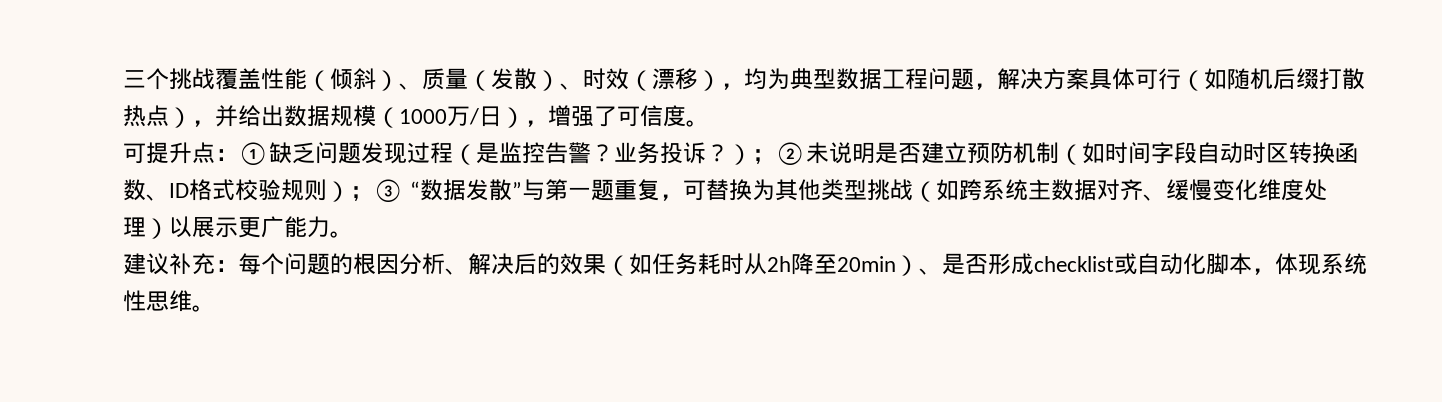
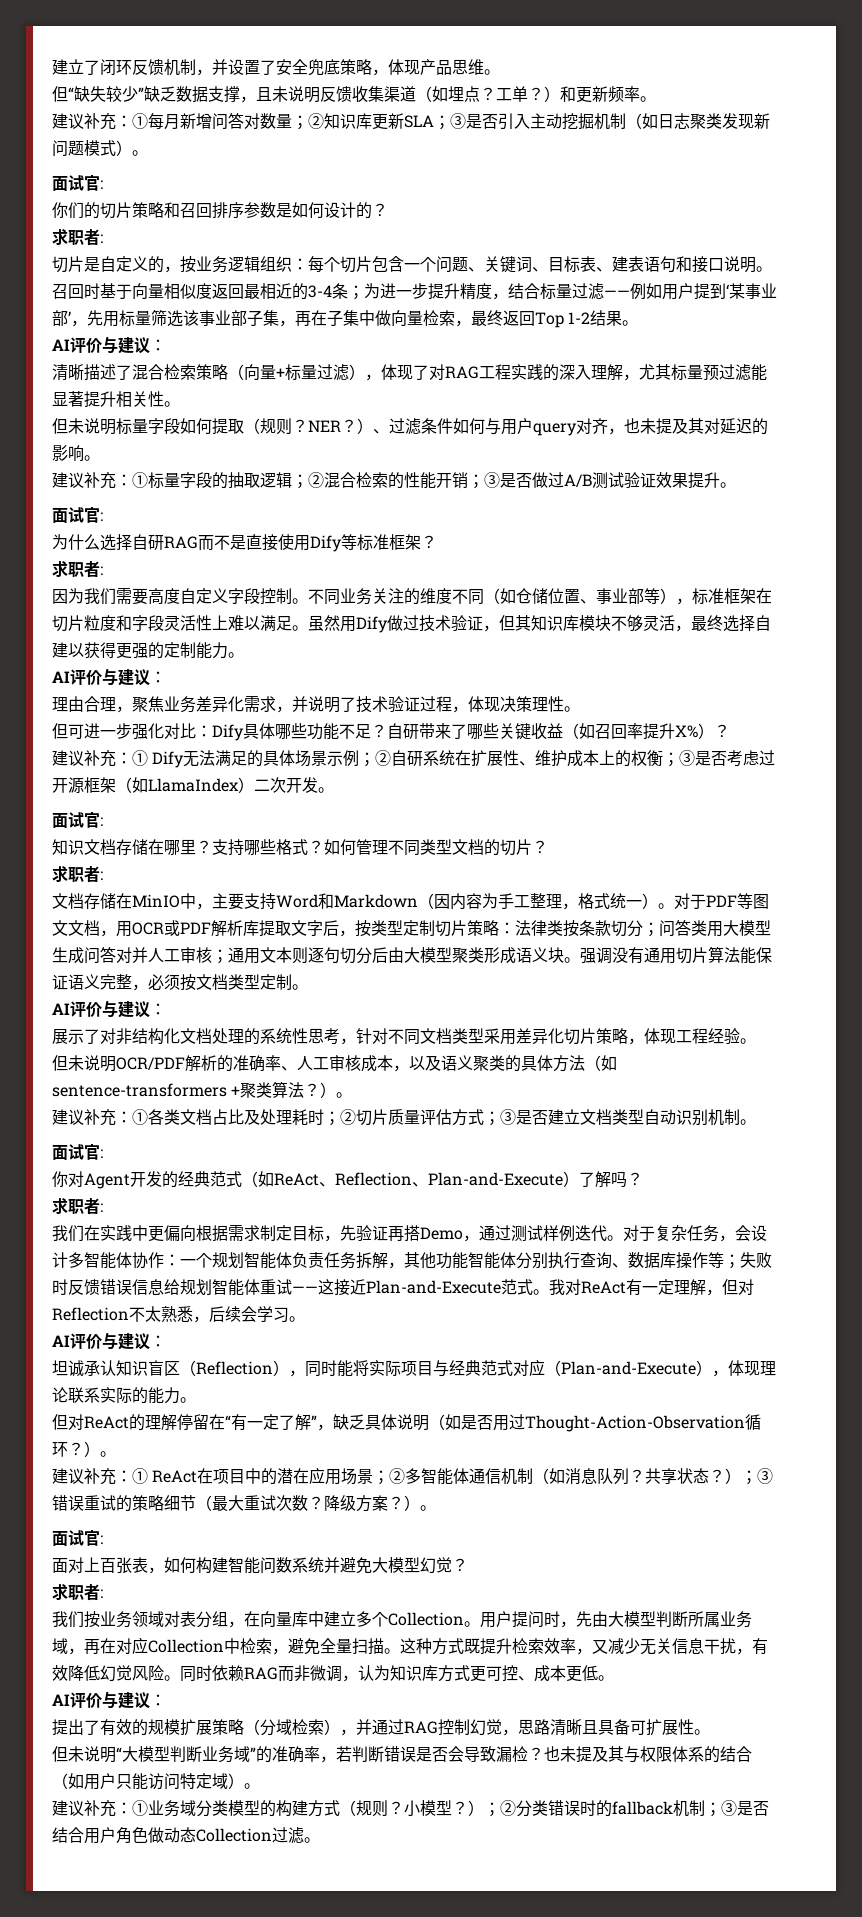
- 三个挑战覆盖性能（倾斜）、质量（发散）、时效（漂移），均为典型数据工程问题，解决方案具体可行（如随机后缀打散热点），并给出数据规模（1000万/日），增强了可信度。
- 可提升点：①缺乏问题发现过程（是监控告警？业务投诉？）；②未说明是否建立预防机制（如时间字段自动时区转换函数、ID格式校验规则）；③ “数据发散”与第一题重复，可替换为其他类型挑战（如跨系统主数据对齐、缓慢变化维度处理）以展示更广能力。
- 建议补充：每个问题的根因分析、解决后的效果（如任务耗时从2h降至20min）、是否形成checklist或自动化脚本，体现系统性思维。
+ 建立了闭环反馈机制，并设置了安全兜底策略，体现产品思维。
+ 但“缺失较少”缺乏数据支撑，且未说明反馈收集渠道（如埋点？工单？）和更新频率。
+ 建议补充：①每月新增问答对数量；②知识库更新SLA；③是否引入主动挖掘机制（如日志聚类发现新问题模式）。
+ 面试官:
+ 你们的切片策略和召回排序参数是如何设计的？
+ 求职者:
+ 切片是自定义的，按业务逻辑组织：每个切片包含一个问题、关键词、目标表、建表语句和接口说明。召回时基于向量相似度返回最相近的3-4条；为进一步提升精度，结合标量过滤——例如用户提到‘某事业部’，先用标量筛选该事业部子集，再在子集中做向量检索，最终返回Top 1-2结果。
+ AI评价与建议：
+ 清晰描述了混合检索策略（向量+标量过滤），体现了对RAG工程实践的深入理解，尤其标量预过滤能显著提升相关性。
+ 但未说明标量字段如何提取（规则？NER？）、过滤条件如何与用户query对齐，也未提及其对延迟的影响。
+ 建议补充：①标量字段的抽取逻辑；②混合检索的性能开销；③是否做过A/B测试验证效果提升。
+ 面试官:
+ 为什么选择自研RAG而不是直接使用Dify等标准框架？
+ 求职者:
+ 因为我们需要高度自定义字段控制。不同业务关注的维度不同（如仓储位置、事业部等），标准框架在切片粒度和字段灵活性上难以满足。虽然用Dify做过技术验证，但其知识库模块不够灵活，最终选择自建以获得更强的定制能力。
+ AI评价与建议：
+ 理由合理，聚焦业务差异化需求，并说明了技术验证过程，体现决策理性。
+ 但可进一步强化对比：Dify具体哪些功能不足？自研带来了哪些关键收益（如召回率提升X%）？
+ 建议补充：① Dify无法满足的具体场景示例；②自研系统在扩展性、维护成本上的权衡；③是否考虑过开源框架（如LlamaIndex）二次开发。
+ 面试官:
+ 知识文档存储在哪里？支持哪些格式？如何管理不同类型文档的切片？
+ 求职者:
+ 文档存储在MinIO中，主要支持Word和Markdown（因内容为手工整理，格式统一）。对于PDF等图文文档，用OCR或PDF解析库提取文字后，按类型定制切片策略：法律类按条款切分；问答类用大模型生成问答对并人工审核；通用文本则逐句切分后由大模型聚类形成语义块。强调没有通用切片算法能保证语义完整，必须按文档类型定制。
+ AI评价与建议：
+ 展示了对非结构化文档处理的系统性思考，针对不同文档类型采用差异化切片策略，体现工程经验。
+ 但未说明OCR/PDF解析的准确率、人工审核成本，以及语义聚类的具体方法（如sentence-transformers +聚类算法？）。
+ 建议补充：①各类文档占比及处理耗时；②切片质量评估方式；③是否建立文档类型自动识别机制。
+ 面试官:
+ 你对Agent开发的经典范式（如ReAct、Reflection、Plan-and-Execute）了解吗？
+ 求职者:
+ 我们在实践中更偏向根据需求制定目标，先验证再搭Demo，通过测试样例迭代。对于复杂任务，会设计多智能体协作：一个规划智能体负责任务拆解，其他功能智能体分别执行查询、数据库操作等；失败时反馈错误信息给规划智能体重试——这接近Plan-and-Execute范式。我对ReAct有一定理解，但对Reflection不太熟悉，后续会学习。
+ AI评价与建议：
+ 坦诚承认知识盲区（Reflection），同时能将实际项目与经典范式对应（Plan-and-Execute），体现理论联系实际的能力。
+ 但对ReAct的理解停留在“有一定了解”，缺乏具体说明（如是否用过Thought-Action-Observation循环？）。
+ 建议补充：① ReAct在项目中的潜在应用场景；②多智能体通信机制（如消息队列？共享状态？）；③错误重试的策略细节（最大重试次数？降级方案？）。
+ 面试官:
+ 面对上百张表，如何构建智能问数系统并避免大模型幻觉？
+ 求职者:
+ 我们按业务领域对表分组，在向量库中建立多个Collection。用户提问时，先由大模型判断所属业务域，再在对应Collection中检索，避免全量扫描。这种方式既提升检索效率，又减少无关信息干扰，有效降低幻觉风险。同时依赖RAG而非微调，认为知识库方式更可控、成本更低。
+ AI评价与建议：
+ 提出了有效的规模扩展策略（分域检索），并通过RAG控制幻觉，思路清晰且具备可扩展性。
+ 但未说明“大模型判断业务域”的准确率，若判断错误是否会导致漏检？也未提及其与权限体系的结合（如用户只能访问特定域）。
+ 建议补充：①业务域分类模型的构建方式（规则？小模型？）；②分类错误时的fallback机制；③是否结合用户角色做动态Collection过滤。

